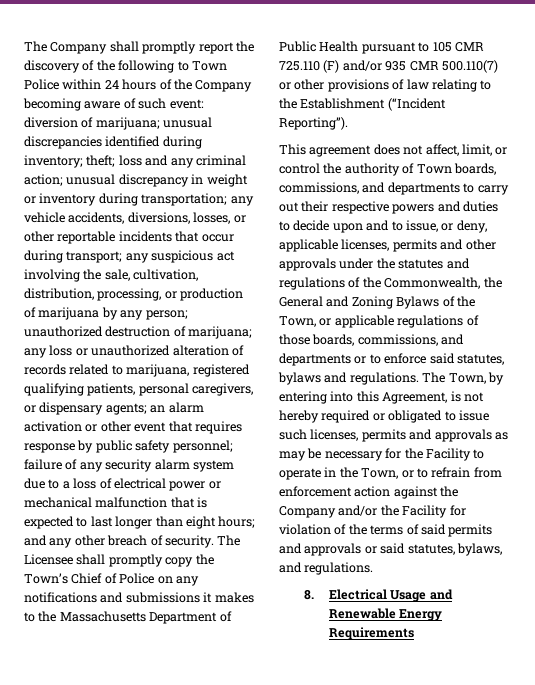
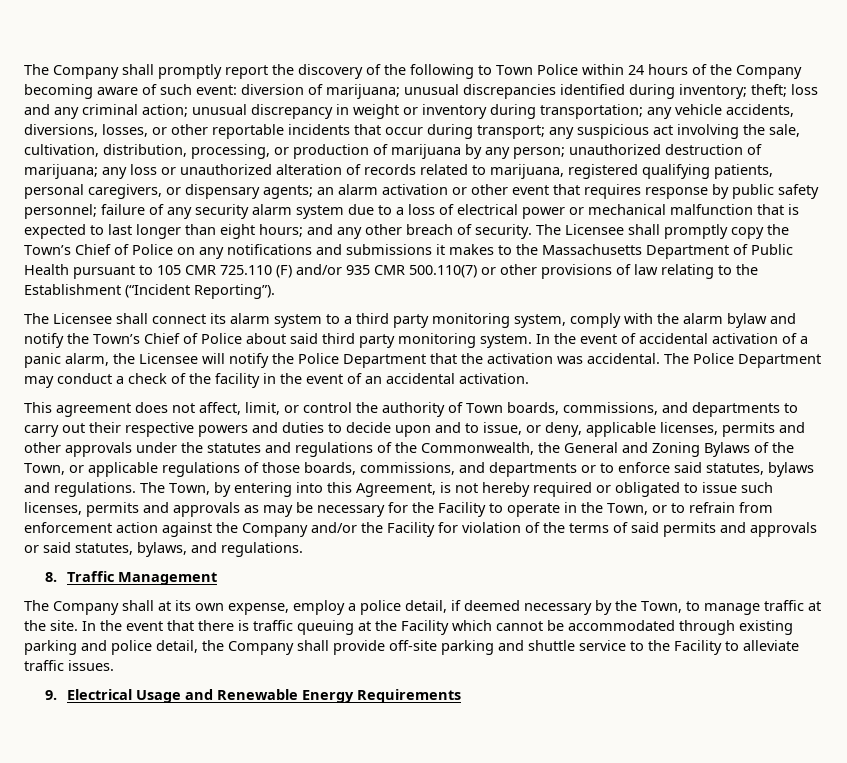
+ The Licensee shall connect its alarm system to a third party monitoring system, comply with the alarm bylaw and notify the Town’s Chief of Police about said third party monitoring system. In the event of accidental activation of a panic alarm, the Licensee will notify the Police Department that the activation was accidental. The Police Department may conduct a check of the facility in the event of an accidental activation.
- 8. Electrical Usage and Renewable Energy Requirements
+ 8. Traffic Management
+ The Company shall at its own expense, employ a police detail, if deemed necessary by the Town, to manage traffic at the site. In the event that there is traffic queuing at the Facility which cannot be accommodated through existing parking and police detail, the Company shall provide off-site parking and shuttle service to the Facility to alleviate traffic issues.
+ 9. Electrical Usage and Renewable Energy Requirements

